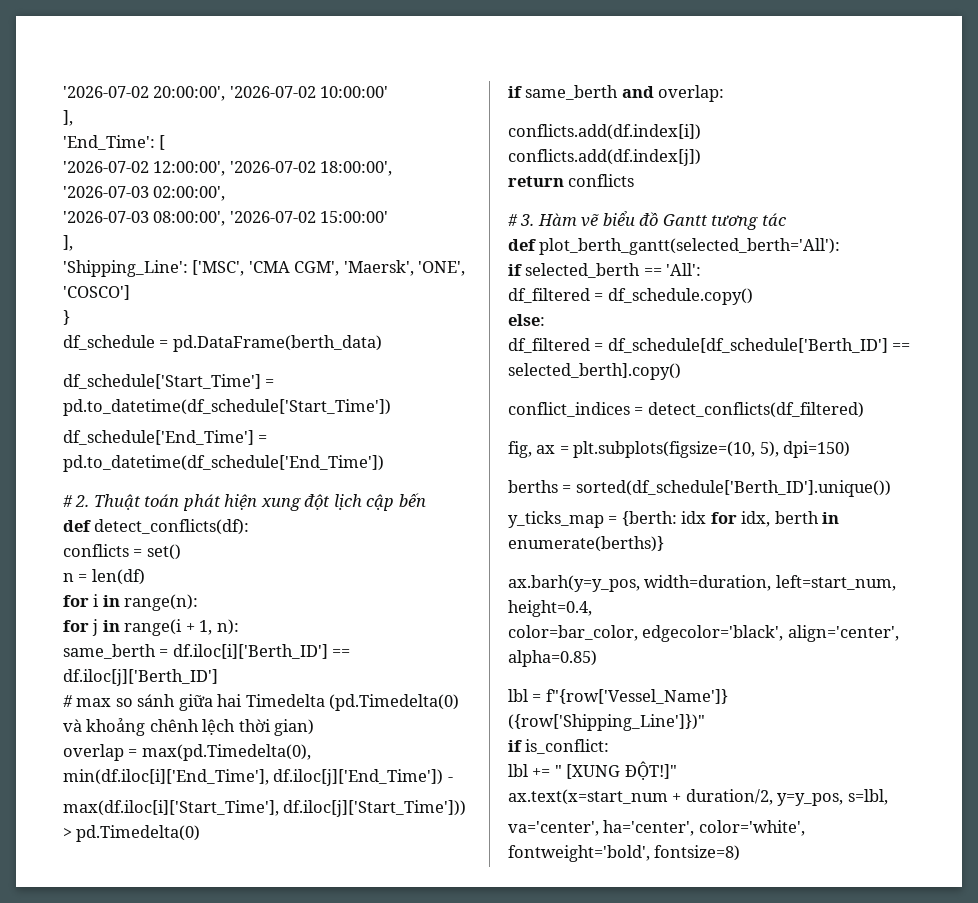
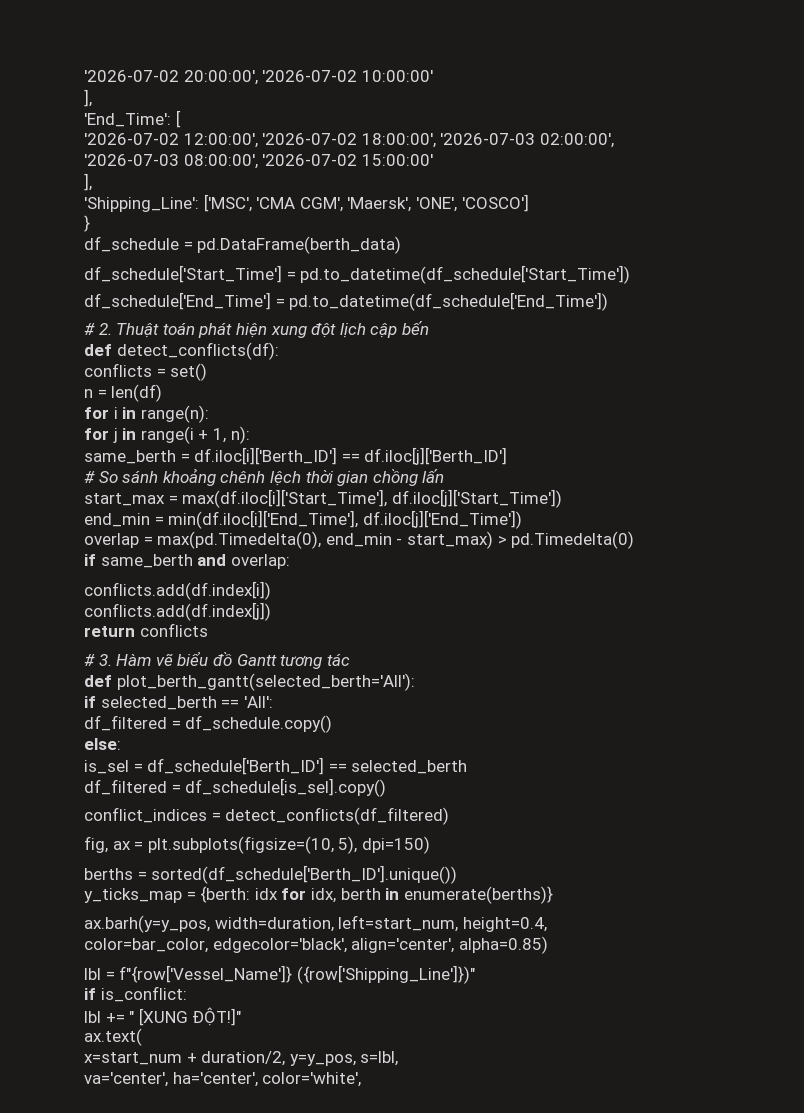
- # max so sánh giữa hai Timedelta (pd.Timedelta(0) và khoảng chênh lệch thời gian)
+ # So sánh khoảng chênh lệch thời gian chồng lấn
+ start_max = max(df.iloc[i]['Start_Time'], df.iloc[j]['Start_Time'])
+ end_min = min(df.iloc[i]['End_Time'], df.iloc[j]['End_Time'])
- overlap = max(pd.Timedelta(0), min(df.iloc[i]['End_Time'], df.iloc[j]['End_Time']) -
- max(df.iloc[i]['Start_Time'], df.iloc[j]['Start_Time'])) > pd.Timedelta(0)
+ overlap = max(pd.Timedelta(0), end_min - start_max) > pd.Timedelta(0)
- df_filtered = df_schedule[df_schedule['Berth_ID'] == selected_berth].copy()
+ is_sel = df_schedule['Berth_ID'] == selected_berth
+ df_filtered = df_schedule[is_sel].copy()
- ax.text(x=start_num + duration/2, y=y_pos, s=lbl,
+ ax.text(
+ x=start_num + duration/2, y=y_pos, s=lbl,
- va='center', ha='center', color='white', fontweight='bold', fontsize=8)
+ va='center', ha='center', color='white',

